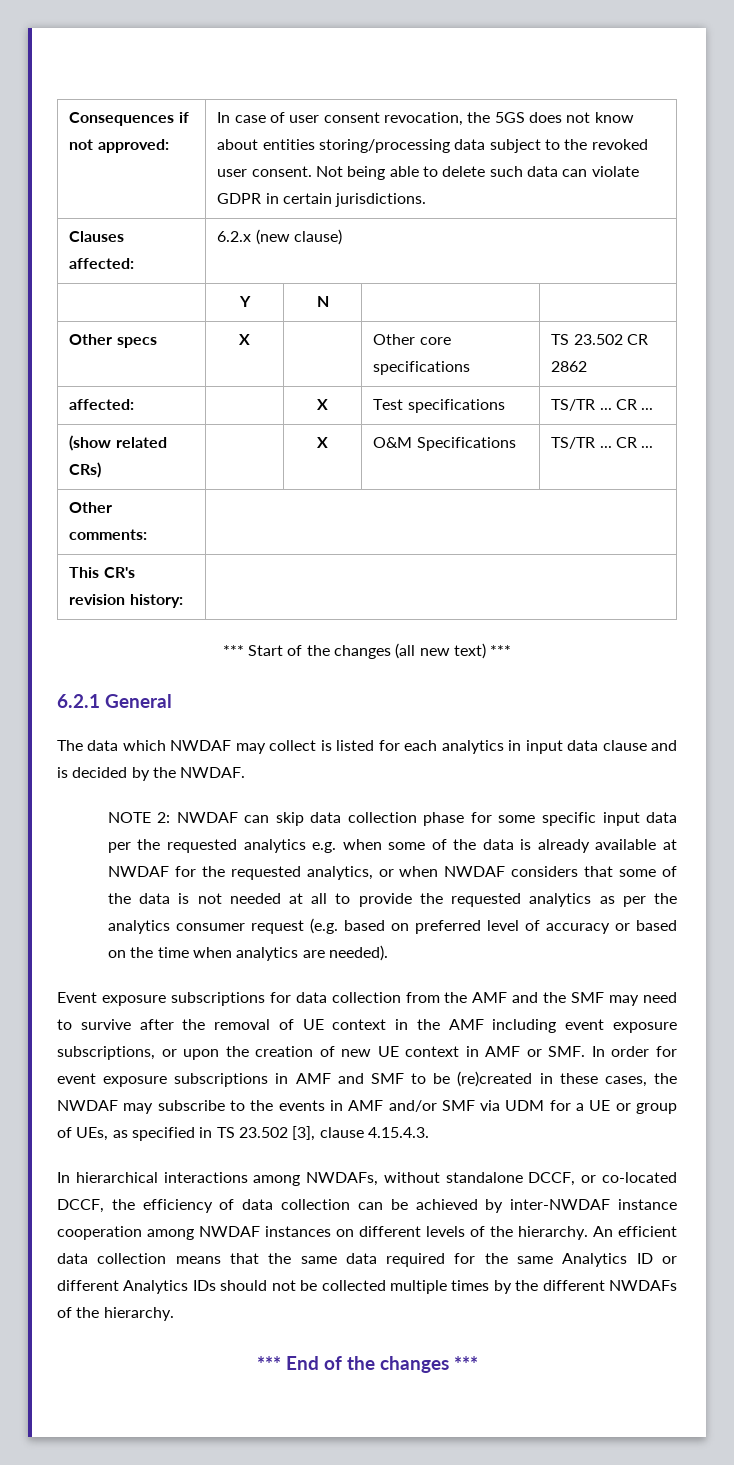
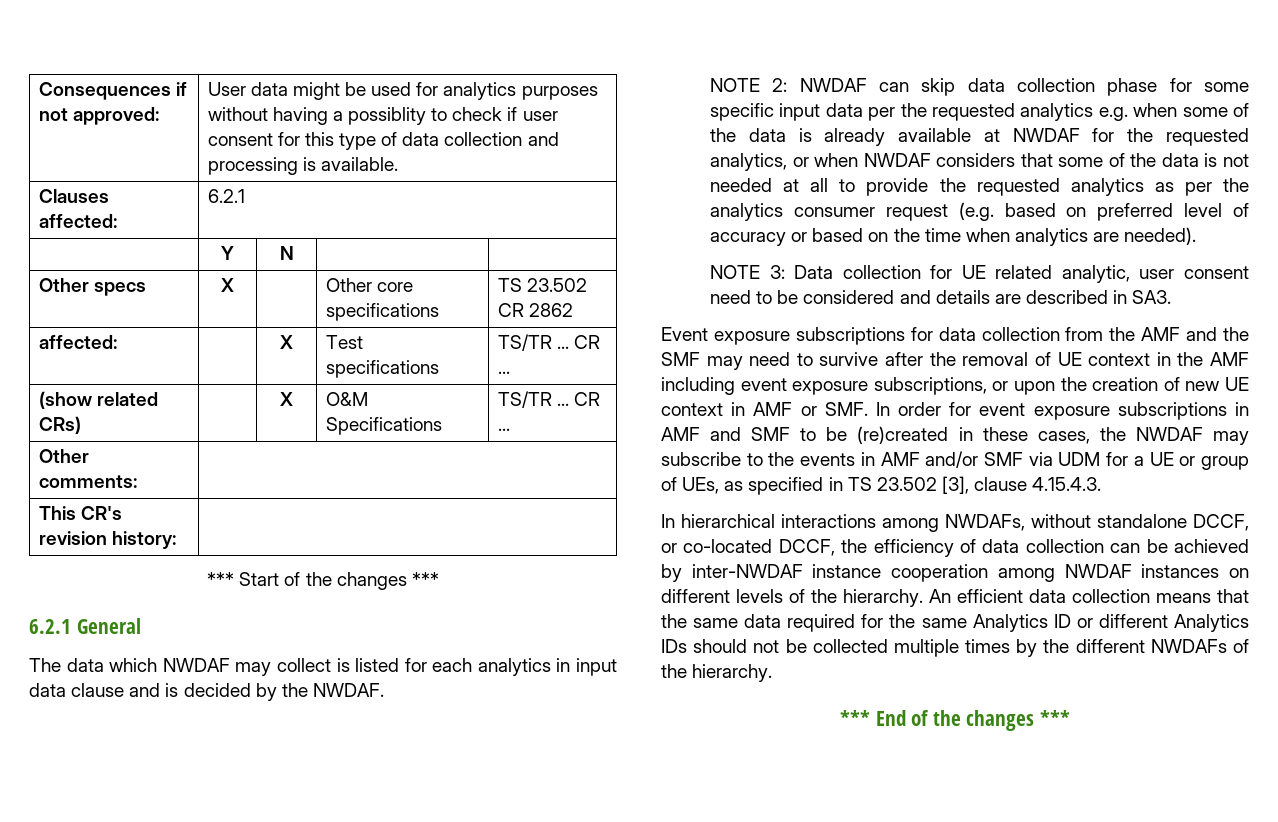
- Consequences if not approved: | In case of user consent revocation, the 5GS does not know about entities storing/processing data subject to the revoked user consent. Not being able to delete such data can violate GDPR in certain jurisdictions.
+ Consequences if not approved: | User data might be used for analytics purposes without having a possiblity to check if user consent for this type of data collection and processing is available.
- Clauses affected: | 6.2.x (new clause)
+ Clauses affected: | 6.2.1
- *** Start of the changes (all new text) ***
+ *** Start of the changes ***
+ NOTE 3: Data collection for UE related analytic, user consent need to be considered and details are described in SA3.

